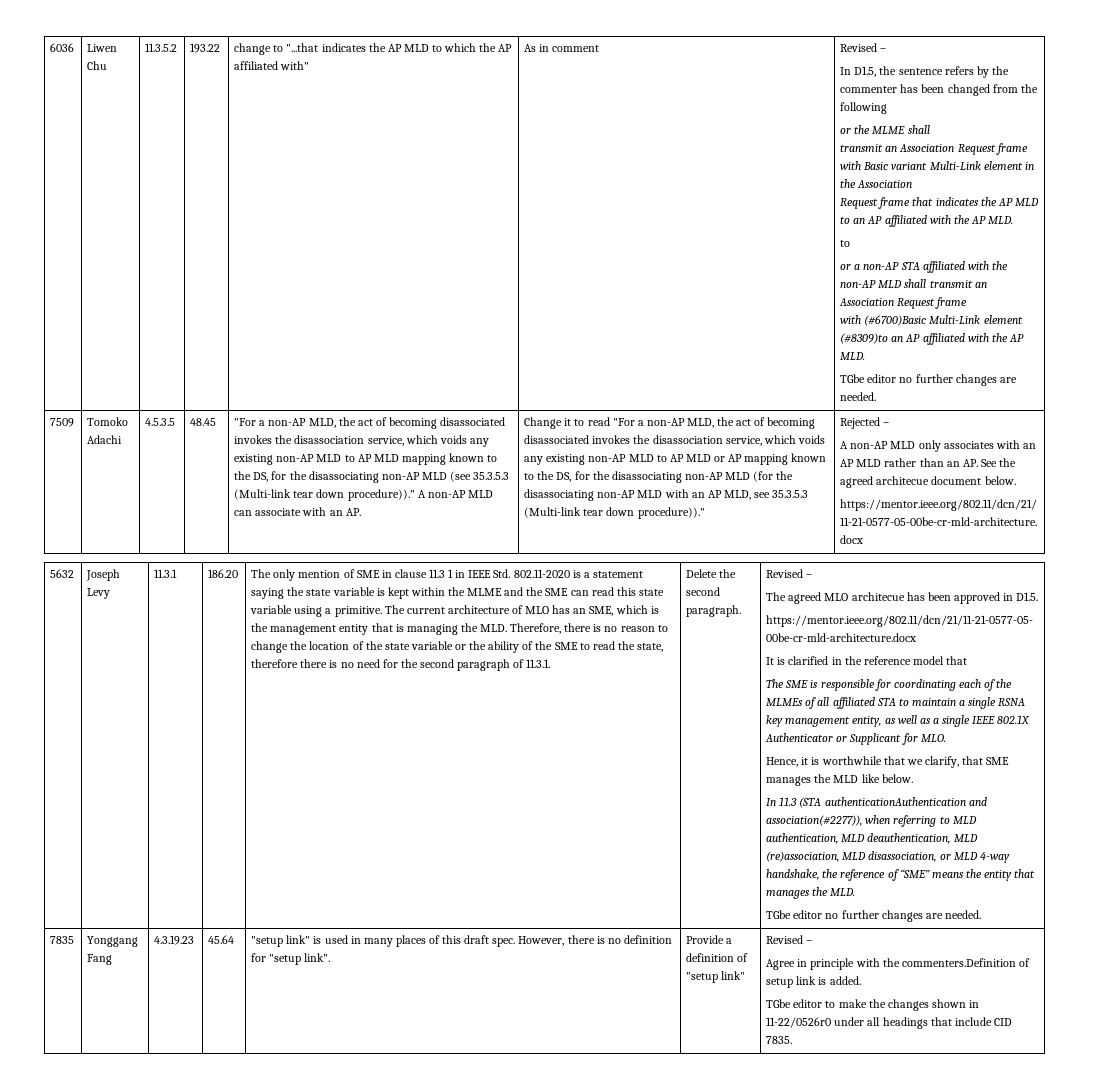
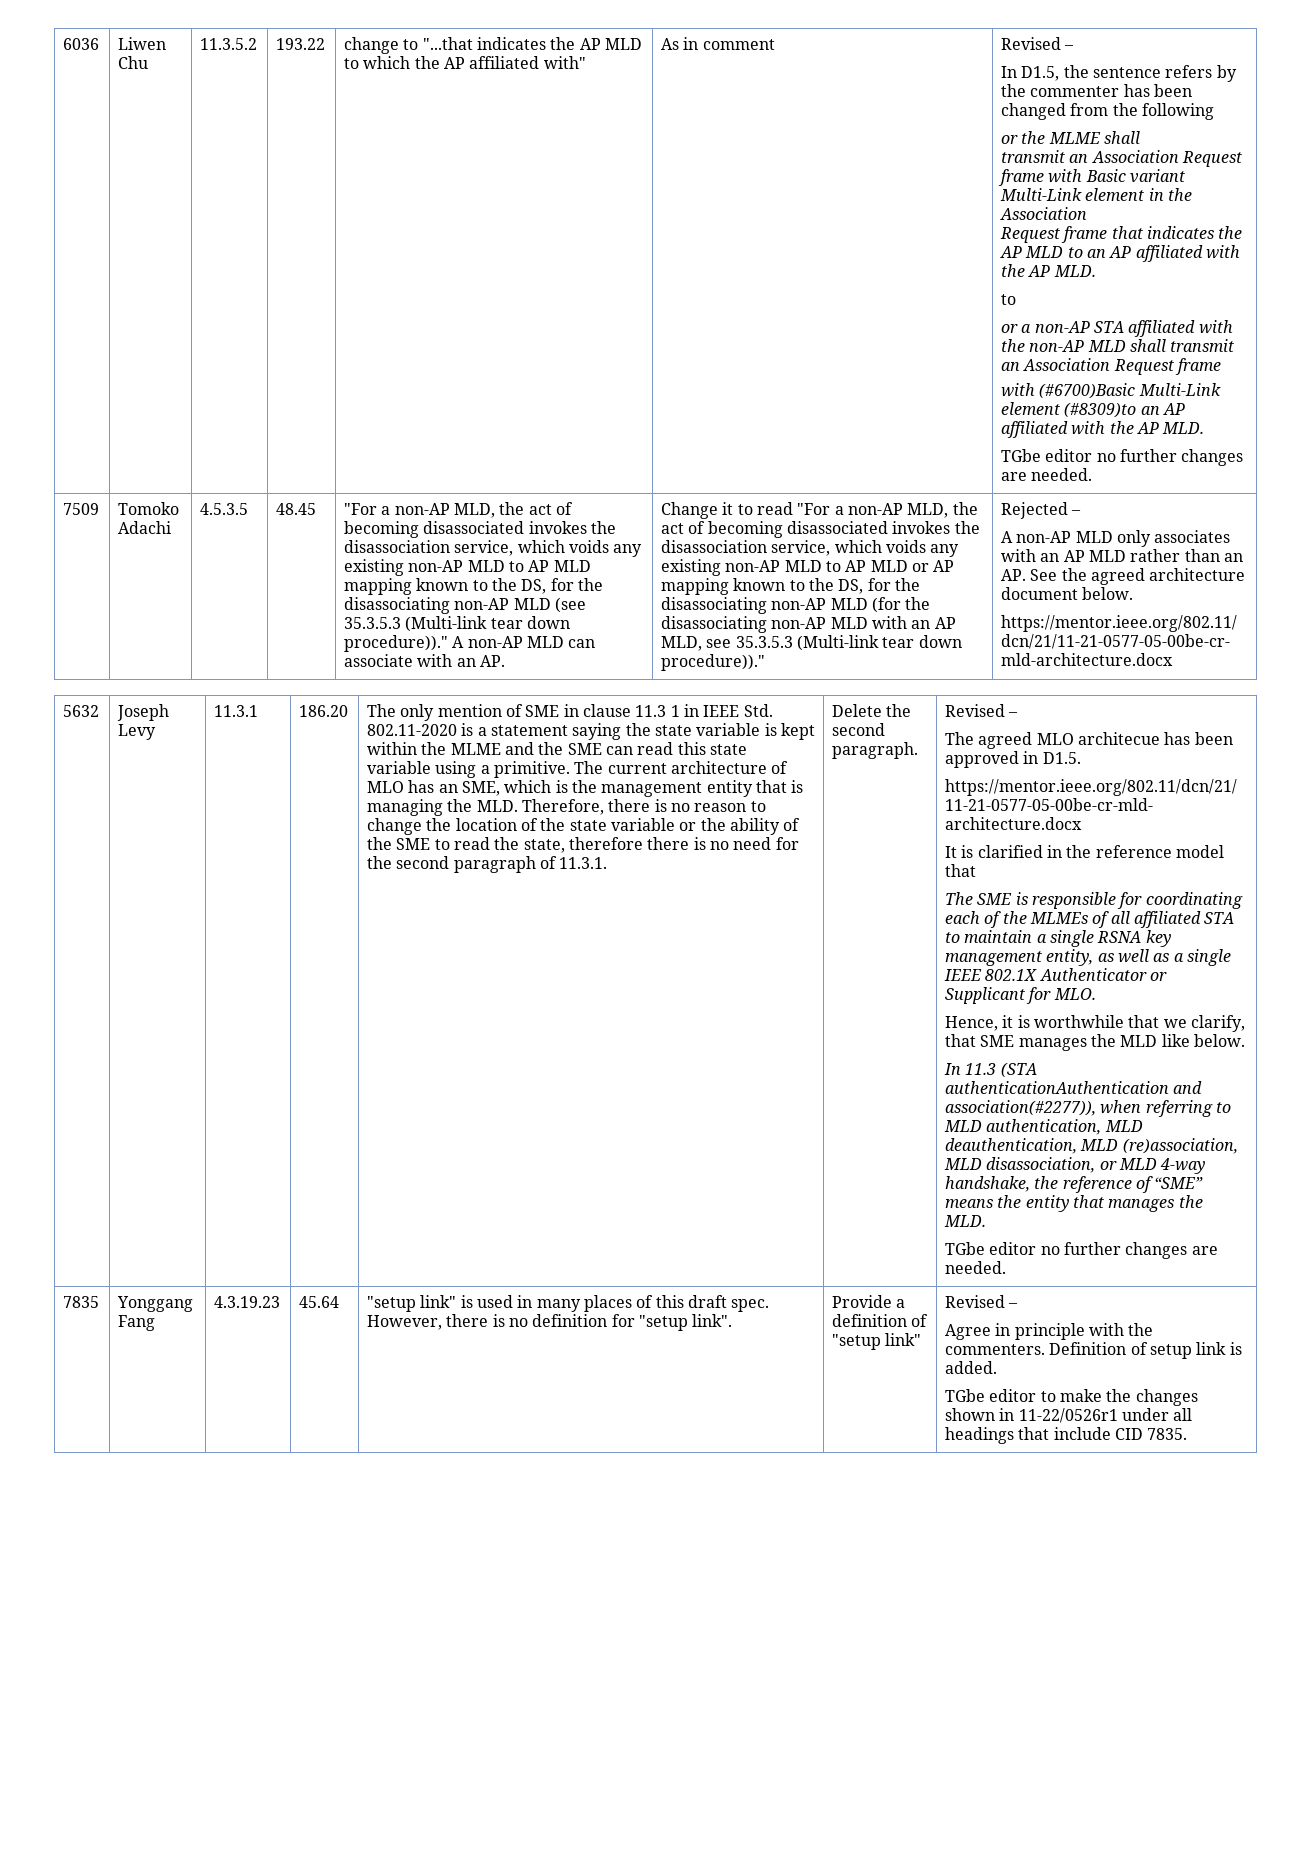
- A non-AP MLD only associates with an AP MLD rather than an AP. See the agreed architecue document below.
+ A non-AP MLD only associates with an AP MLD rather than an AP. See the agreed architecture document below.
- Agree in principle with the commenters.Definition of setup link is added.
+ Agree in principle with the commenters. Definition of setup link is added.
- TGbe editor to make the changes shown in 11-22/0526r0 under all headings that include CID 7835.
+ TGbe editor to make the changes shown in 11-22/0526r1 under all headings that include CID 7835.

